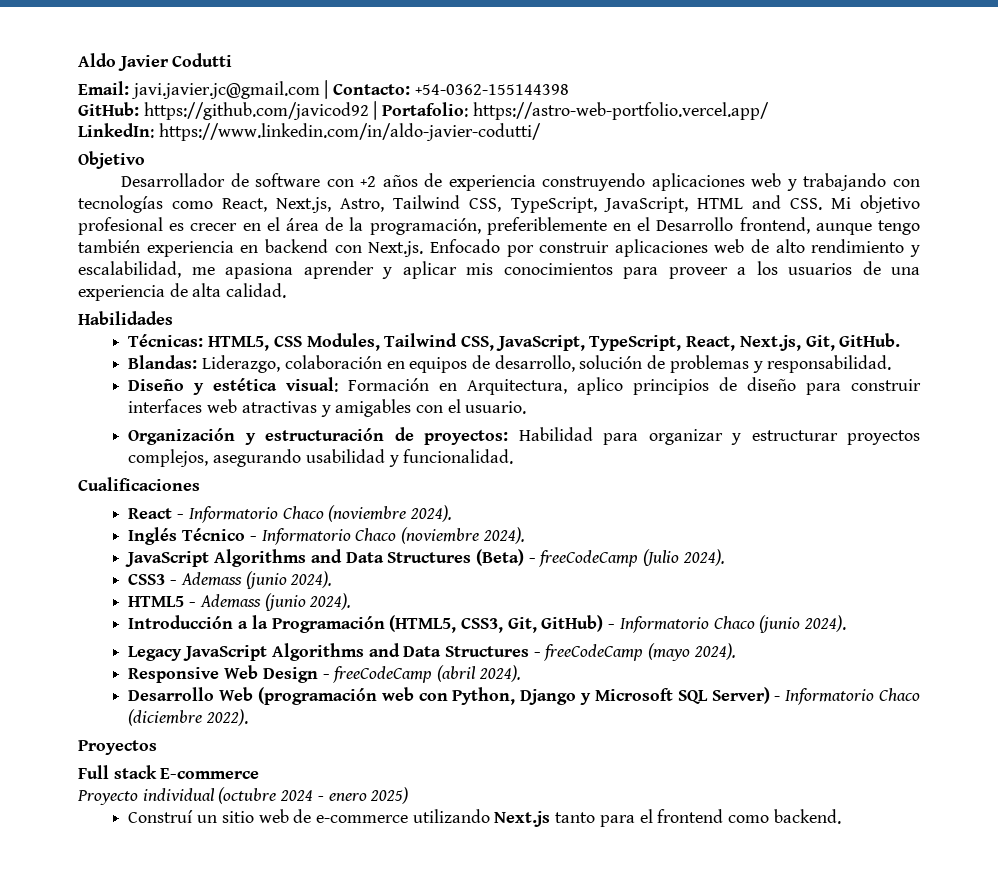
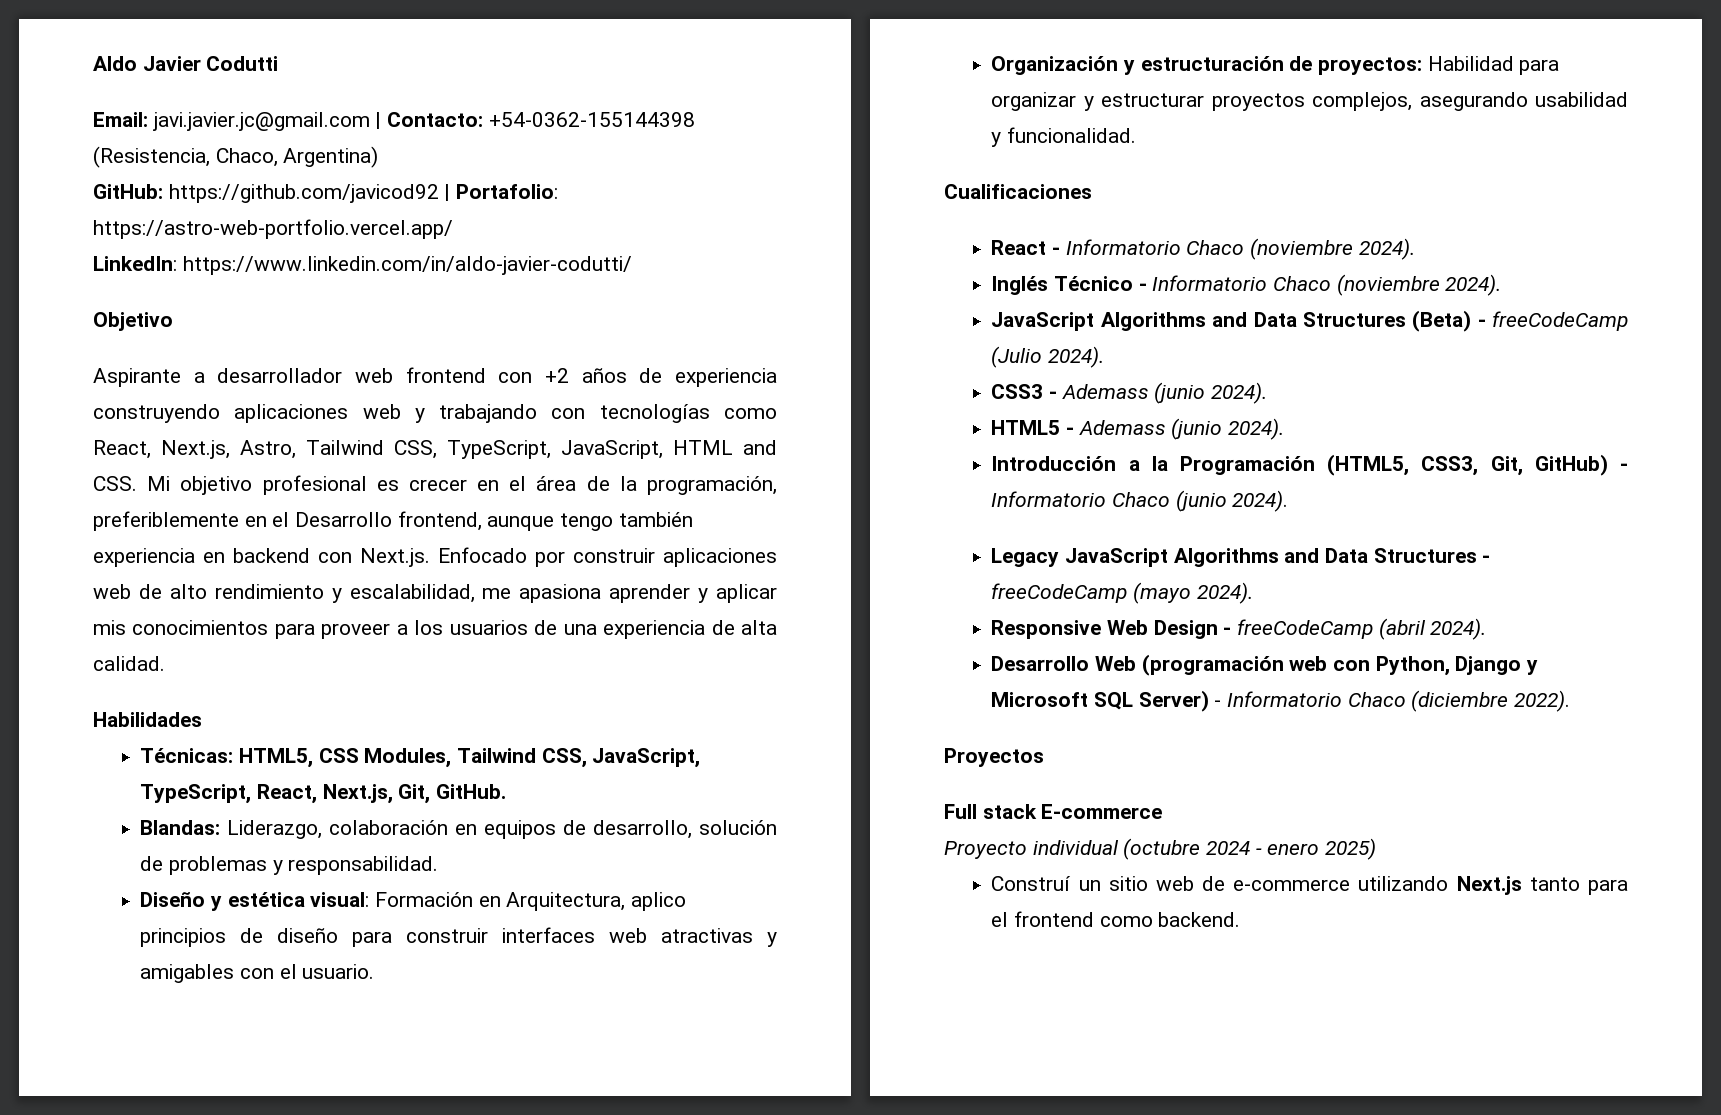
- Email: javi.javier.jc@gmail.com | Contacto: +54-0362-155144398
+ Email: javi.javier.jc@gmail.com | Contacto: +54-0362-155144398 (Resistencia, Chaco, Argentina)
- Desarrollador de software con +2 años de experiencia construyendo aplicaciones web y trabajando con tecnologías como React, Next.js, Astro, Tailwind CSS, TypeScript, JavaScript, HTML and CSS. Mi objetivo profesional es crecer en el área de la programación, preferiblemente en el Desarrollo frontend, aunque tengo también experiencia en backend con Next.js. Enfocado por construir aplicaciones web de alto rendimiento y escalabilidad, me apasiona aprender y aplicar mis conocimientos para proveer a los usuarios de una experiencia de alta calidad.
+ Aspirante a desarrollador web frontend con +2 años de experiencia construyendo aplicaciones web y trabajando con tecnologías como React, Next.js, Astro, Tailwind CSS, TypeScript, JavaScript, HTML and CSS. Mi objetivo profesional es crecer en el área de la programación, preferiblemente en el Desarrollo frontend, aunque tengo también experiencia en backend con Next.js. Enfocado por construir aplicaciones web de alto rendimiento y escalabilidad, me apasiona aprender y aplicar mis conocimientos para proveer a los usuarios de una experiencia de alta calidad.

